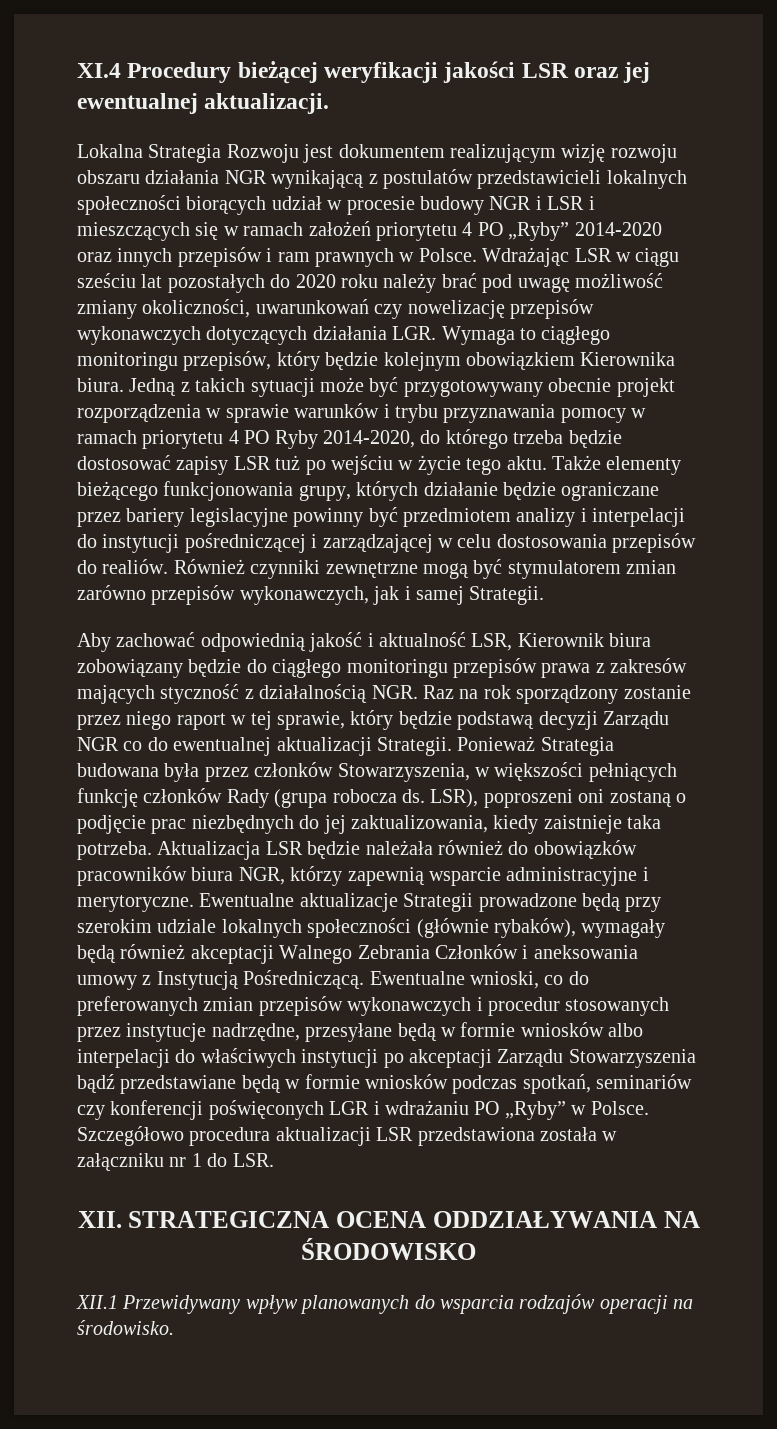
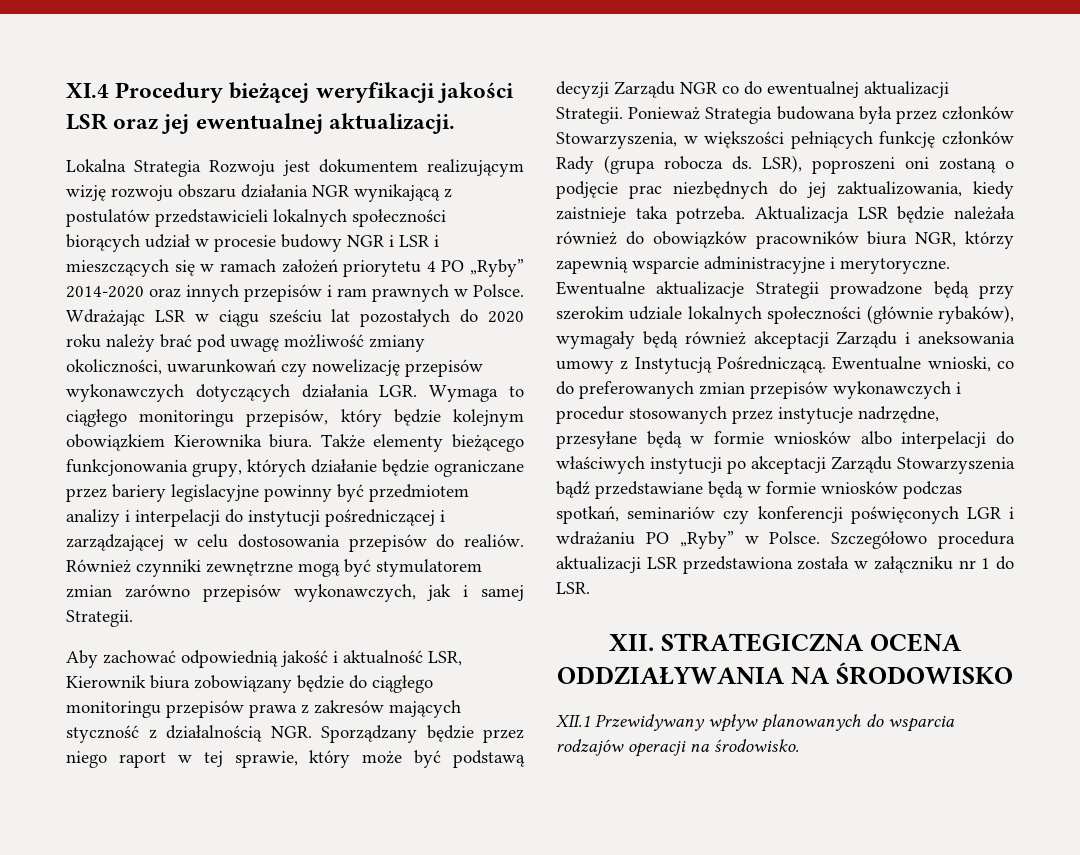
- Jedną z takich sytuacji może być przygotowywany obecnie projekt rozporządzenia w sprawie warunków i trybu przyznawania pomocy w ramach priorytetu 4 PO Ryby 2014-2020, do którego trzeba będzie dostosować zapisy LSR tuż po wejściu w życie tego aktu.
- Aby zachować odpowiednią jakość i aktualność LSR, Kierownik biura zobowiązany będzie do ciągłego monitoringu przepisów prawa z zakresów mających styczność z działalnością NGR. Raz na rok sporządzony zostanie przez niego raport w tej sprawie, który będzie podstawą decyzji Zarządu NGR co do ewentualnej aktualizacji Strategii.
+ Aby zachować odpowiednią jakość i aktualność LSR, Kierownik biura zobowiązany będzie do ciągłego monitoringu przepisów prawa z zakresów mających styczność z działalnością NGR. Sporządzany będzie przez niego raport w tej sprawie, który może być podstawą decyzji Zarządu NGR co do ewentualnej aktualizacji Strategii.
- Ewentualne aktualizacje Strategii prowadzone będą przy szerokim udziale lokalnych społeczności (głównie rybaków), wymagały będą również akceptacji Walnego Zebrania Członków i aneksowania umowy z Instytucją Pośredniczącą.
+ Ewentualne aktualizacje Strategii prowadzone będą przy szerokim udziale lokalnych społeczności (głównie rybaków), wymagały będą również akceptacji Zarządu i aneksowania umowy z Instytucją Pośredniczącą.

